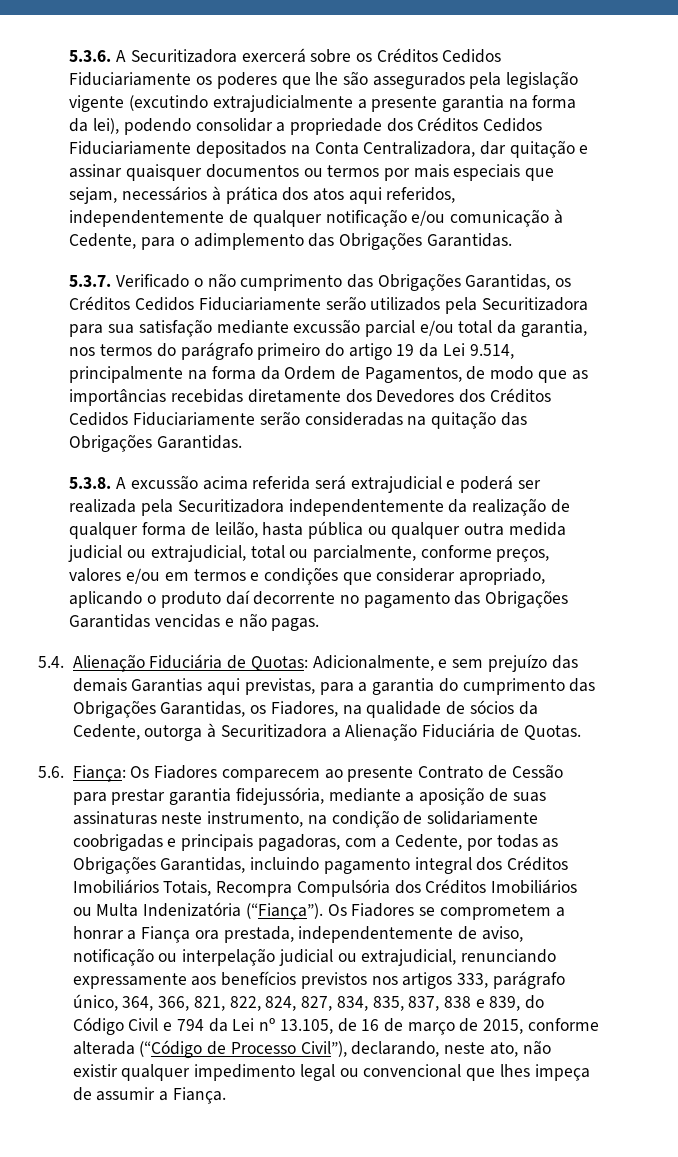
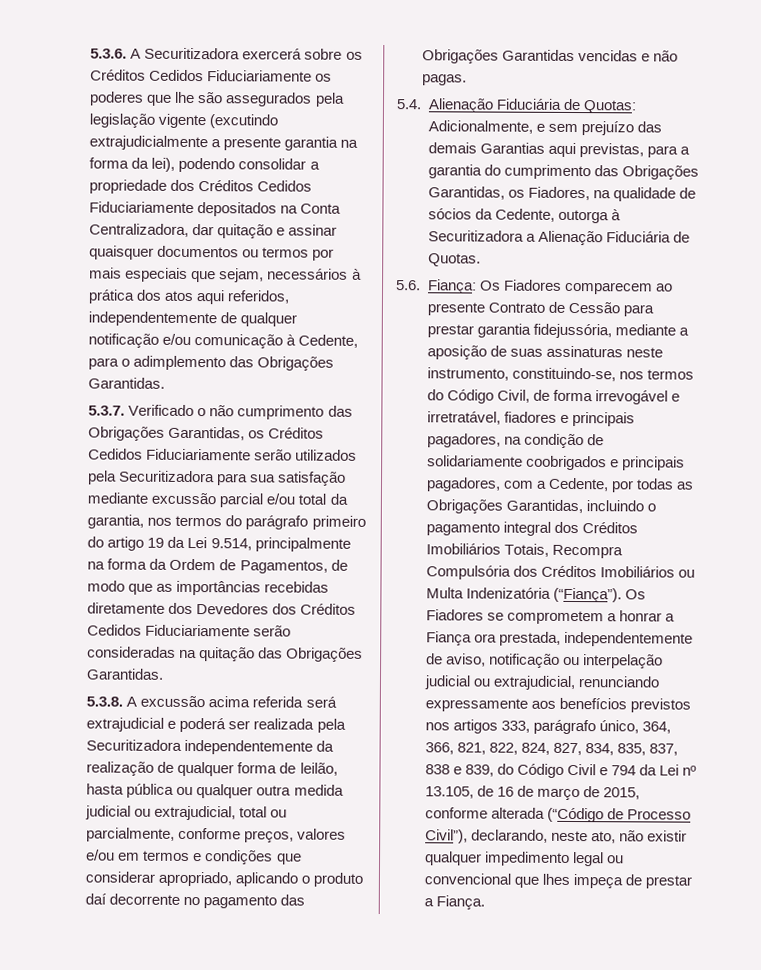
- 5.6. Fiança: Os Fiadores comparecem ao presente Contrato de Cessão para prestar garantia fidejussória, mediante a aposição de suas assinaturas neste instrumento, na condição de solidariamente coobrigadas e principais pagadoras, com a Cedente, por todas as Obrigações Garantidas, incluindo pagamento integral dos Créditos Imobiliários Totais, Recompra Compulsória dos Créditos Imobiliários ou Multa Indenizatória (“Fiança”).
+ 5.6. Fiança: Os Fiadores comparecem ao presente Contrato de Cessão para prestar garantia fidejussória, mediante a aposição de suas assinaturas neste instrumento, constituindo-se, nos termos do Código Civil, de forma irrevogável e irretratável, fiadores e principais pagadores, na condição de solidariamente coobrigados e principais pagadores, com a Cedente, por todas as Obrigações Garantidas, incluindo o pagamento integral dos Créditos Imobiliários Totais, Recompra Compulsória dos Créditos Imobiliários ou Multa Indenizatória (“Fiança”).
- Os Fiadores se comprometem a honrar a Fiança ora prestada, independentemente de aviso, notificação ou interpelação judicial ou extrajudicial, renunciando expressamente aos benefícios previstos nos artigos 333, parágrafo único, 364, 366, 821, 822, 824, 827, 834, 835, 837, 838 e 839, do Código Civil e 794 da Lei nº 13.105, de 16 de março de 2015, conforme alterada (“Código de Processo Civil”), declarando, neste ato, não existir qualquer impedimento legal ou convencional que lhes impeça de assumir a Fiança.
+ Os Fiadores se comprometem a honrar a Fiança ora prestada, independentemente de aviso, notificação ou interpelação judicial ou extrajudicial, renunciando expressamente aos benefícios previstos nos artigos 333, parágrafo único, 364, 366, 821, 822, 824, 827, 834, 835, 837, 838 e 839, do Código Civil e 794 da Lei nº 13.105, de 16 de março de 2015, conforme alterada (“Código de Processo Civil”), declarando, neste ato, não existir qualquer impedimento legal ou convencional que lhes impeça de prestar a Fiança.

